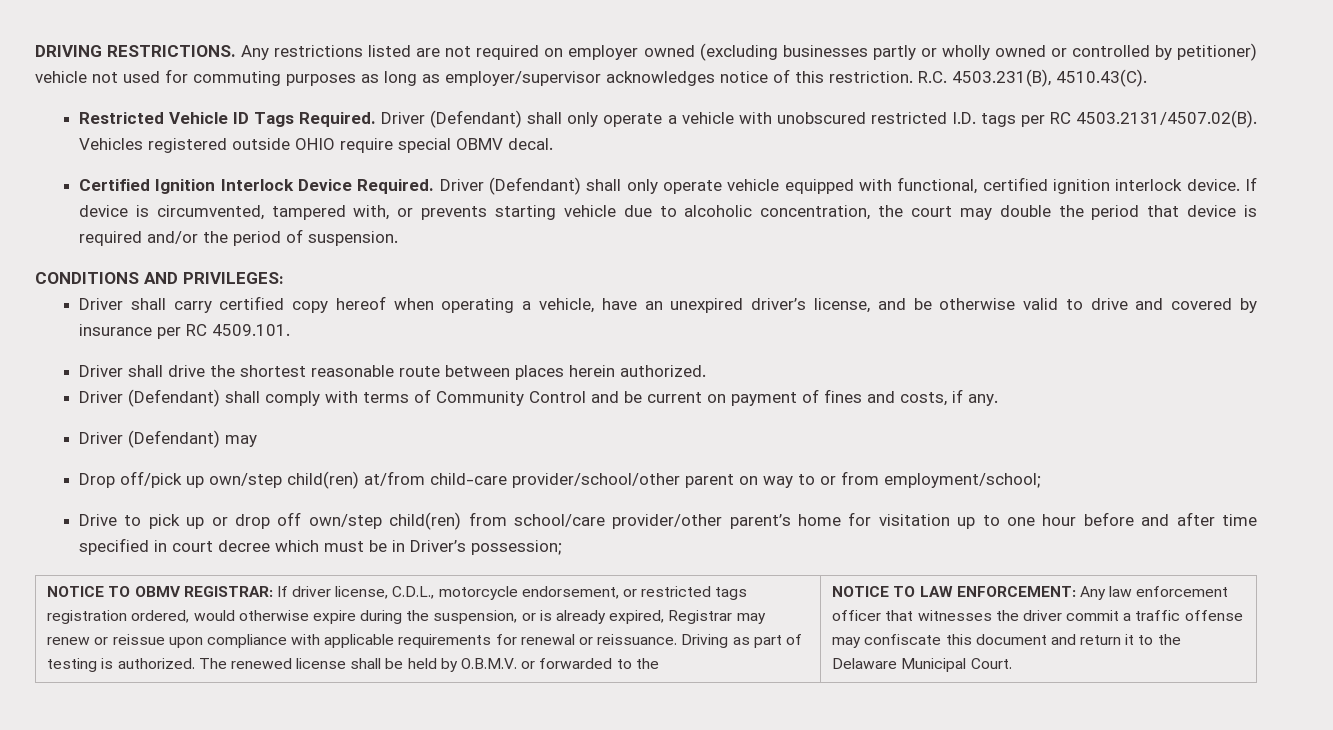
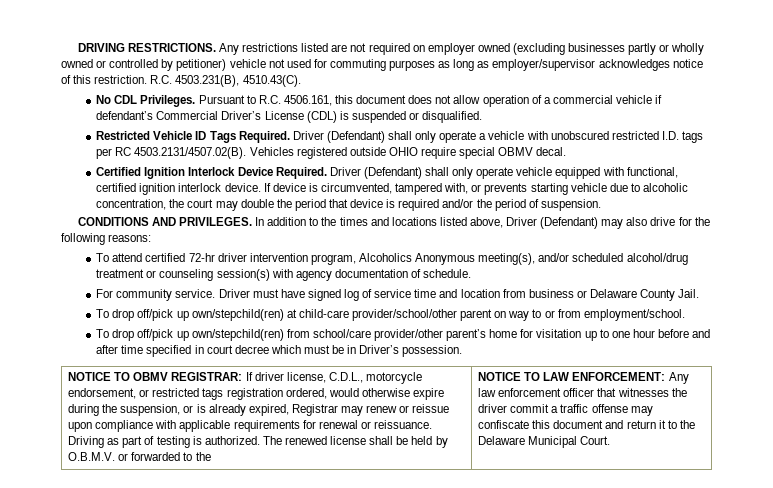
+ No CDL Privileges. Pursuant to R.C. 4506.161, this document does not allow operation of a commercial vehicle if defendant’s Commercial Driver’s License (CDL) is suspended or disqualified.
- CONDITIONS AND PRIVILEGES:
- Driver shall carry certified copy hereof when operating a vehicle, have an unexpired driver’s license, and be otherwise valid to drive and covered by insurance per RC 4509.101.
- Driver shall drive the shortest reasonable route between places herein authorized.
- Driver (Defendant) shall comply with terms of Community Control and be current on payment of fines and costs, if any.
- Driver (Defendant) may
- Drop off/pick up own/step child(ren) at/from child-care provider/school/other parent on way to or from employment/school;
- Drive to pick up or drop off own/step child(ren) from school/care provider/other parent’s home for visitation up to one hour before and after time specified in court decree which must be in Driver’s possession;
+ CONDITIONS AND PRIVILEGES. In addition to the times and locations listed above, Driver (Defendant) may also drive for the following reasons:
+ To attend certified 72-hr driver intervention program, Alcoholics Anonymous meeting(s), and/or scheduled alcohol/drug treatment or counseling session(s) with agency documentation of schedule.
+ For community service. Driver must have signed log of service time and location from business or Delaware County Jail.
+ To drop off/pick up own/stepchild(ren) at child-care provider/school/other parent on way to or from employment/school.
+ To drop off/pick up own/stepchild(ren) from school/care provider/other parent’s home for visitation up to one hour before and after time specified in court decree which must be in Driver’s possession.

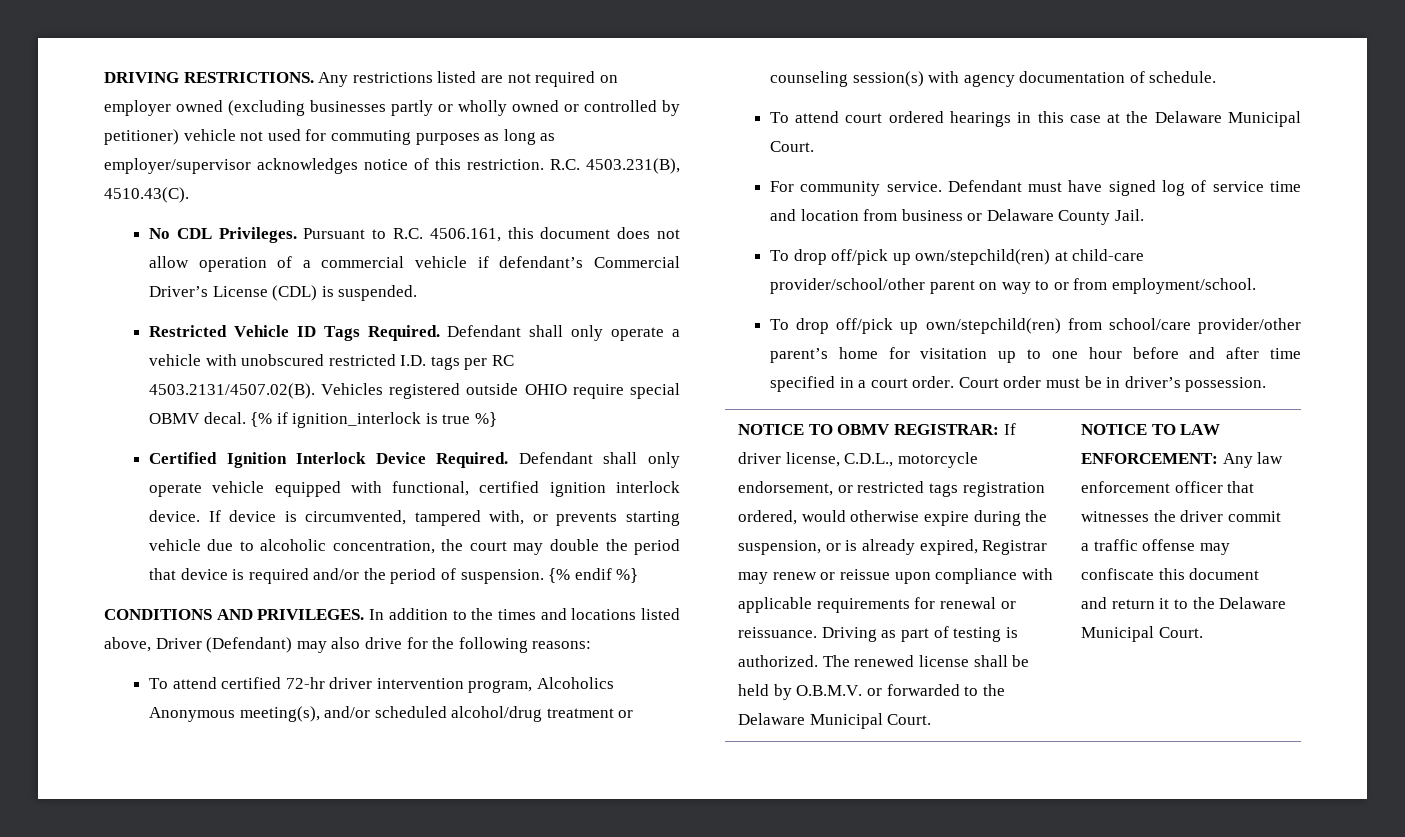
- Pursuant to R.C. 4506.161, this document does not allow operation of a commercial vehicle if defendant’s Commercial Driver’s License (CDL) is suspended or disqualified.
+ Pursuant to R.C. 4506.161, this document does not allow operation of a commercial vehicle if defendant’s Commercial Driver’s License (CDL) is suspended.
- Driver (Defendant) shall only operate a vehicle with unobscured restricted I.D. tags per RC 4503.2131/4507.02(B). Vehicles registered outside OHIO require special OBMV decal.
+ Defendant shall only operate a vehicle with unobscured restricted I.D. tags per RC 4503.2131/4507.02(B). Vehicles registered outside OHIO require special OBMV decal. {% if ignition_interlock is true %}
- Driver (Defendant) shall only operate vehicle equipped with functional, certified ignition interlock device.
+ Defendant shall only operate vehicle equipped with functional, certified ignition interlock device.
+ {% endif %}
+ To attend court ordered hearings in this case at the Delaware Municipal Court.
- Driver must have signed log of service time and location from business or Delaware County Jail.
+ Defendant must have signed log of service time and location from business or Delaware County Jail.
- To drop off/pick up own/stepchild(ren) from school/care provider/other parent’s home for visitation up to one hour before and after time specified in court decree which must be in Driver’s possession.
+ To drop off/pick up own/stepchild(ren) from school/care provider/other parent’s home for visitation up to one hour before and after time specified in a court order. Court order must be in driver’s possession.
- The renewed license shall be held by O.B.M.V. or forwarded to the
+ The renewed license shall be held by O.B.M.V. or forwarded to the Delaware Municipal Court.

